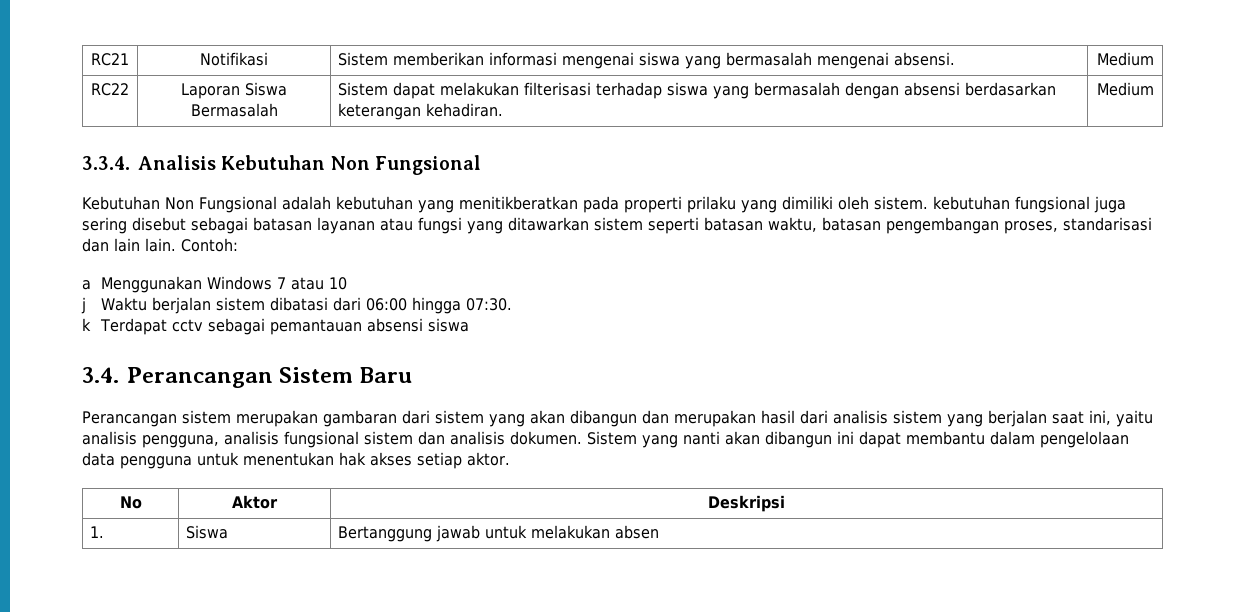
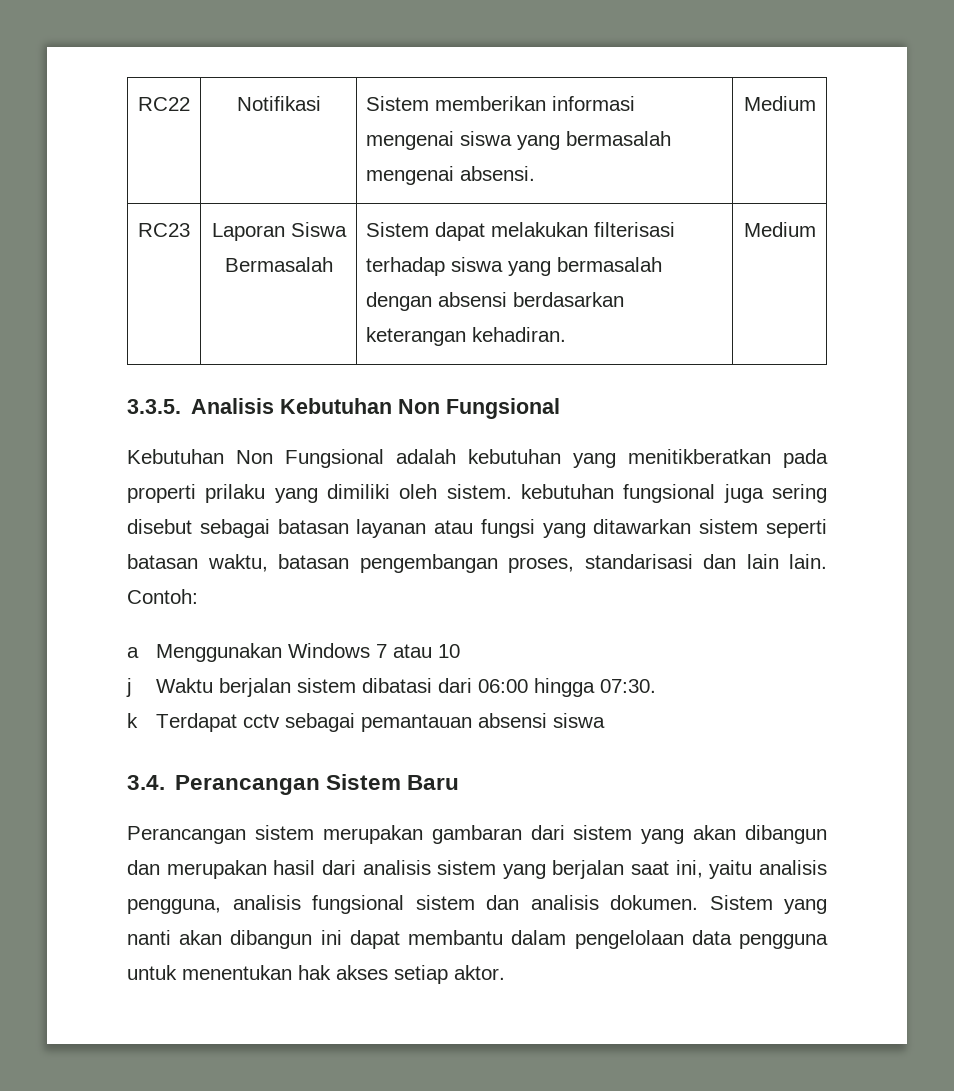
- RC21 | Notifikasi | Sistem memberikan informasi mengenai siswa yang bermasalah mengenai absensi. | Medium
+ RC22 | Notifikasi | Sistem memberikan informasi mengenai siswa yang bermasalah mengenai absensi. | Medium
- RC22 | Laporan Siswa Bermasalah | Sistem dapat melakukan filterisasi terhadap siswa yang bermasalah dengan absensi berdasarkan keterangan kehadiran. | Medium
+ RC23 | Laporan Siswa Bermasalah | Sistem dapat melakukan filterisasi terhadap siswa yang bermasalah dengan absensi berdasarkan keterangan kehadiran. | Medium
- 3.3.4. Analisis Kebutuhan Non Fungsional
+ 3.3.5. Analisis Kebutuhan Non Fungsional
- No | Aktor | Deskripsi
- 1. | Siswa | Bertanggung jawab untuk melakukan absen

